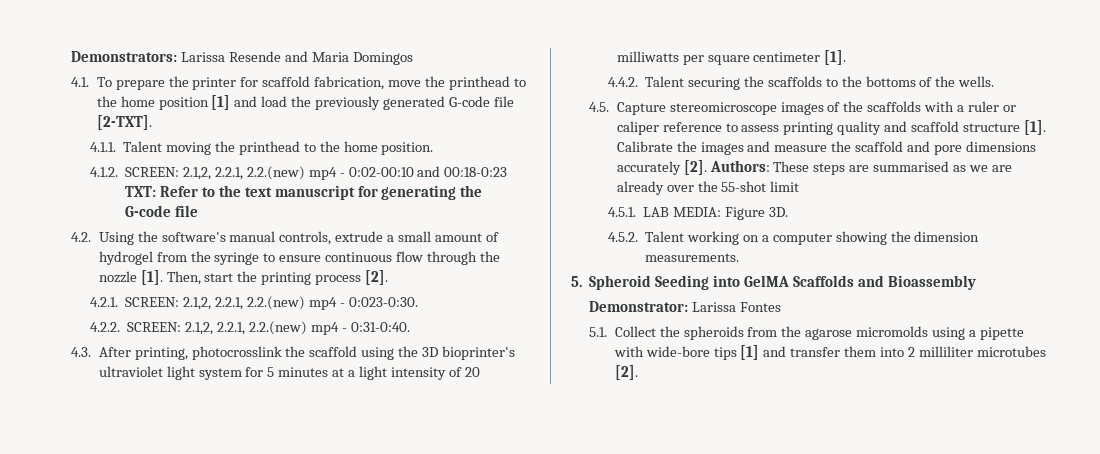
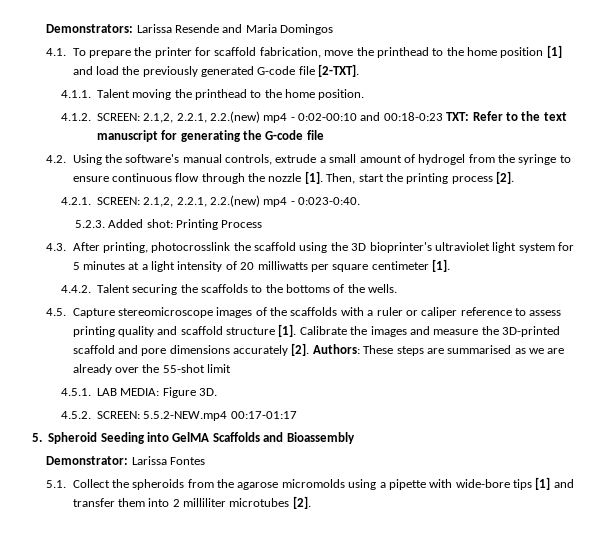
- 4.2.1. SCREEN: 2.1,2, 2.2.1, 2.2.(new) mp4 - 0:023-0:30.
- 4.2.2. SCREEN: 2.1,2, 2.2.1, 2.2.(new) mp4 - 0:31-0:40.
+ 4.2.1. SCREEN: 2.1,2, 2.2.1, 2.2.(new) mp4 - 0:023-0:40.
+ 5.2.3. Added shot: Printing Process
- Calibrate the images and measure the scaffold and pore dimensions accurately [2].
+ Calibrate the images and measure the 3D-printed scaffold and pore dimensions accurately [2].
- 4.5.2. Talent working on a computer showing the dimension measurements.
+ 4.5.2. SCREEN: 5.5.2-NEW.mp4 00:17-01:17

